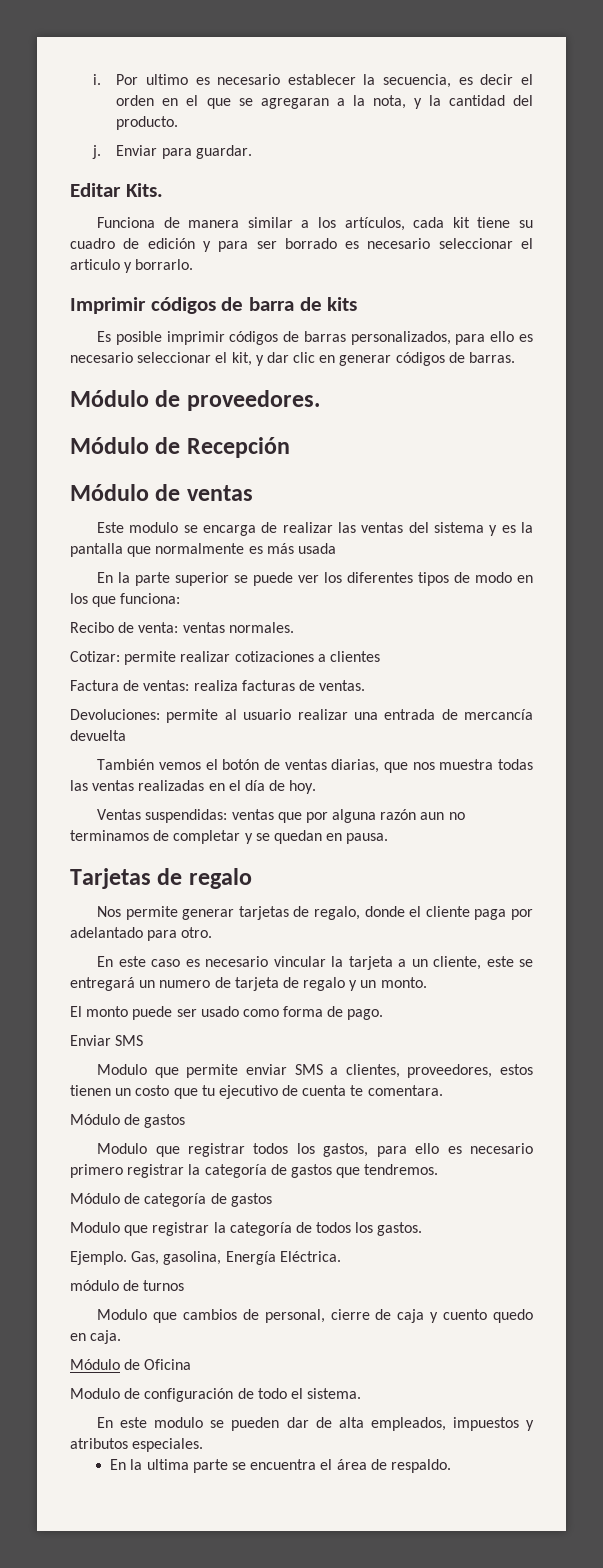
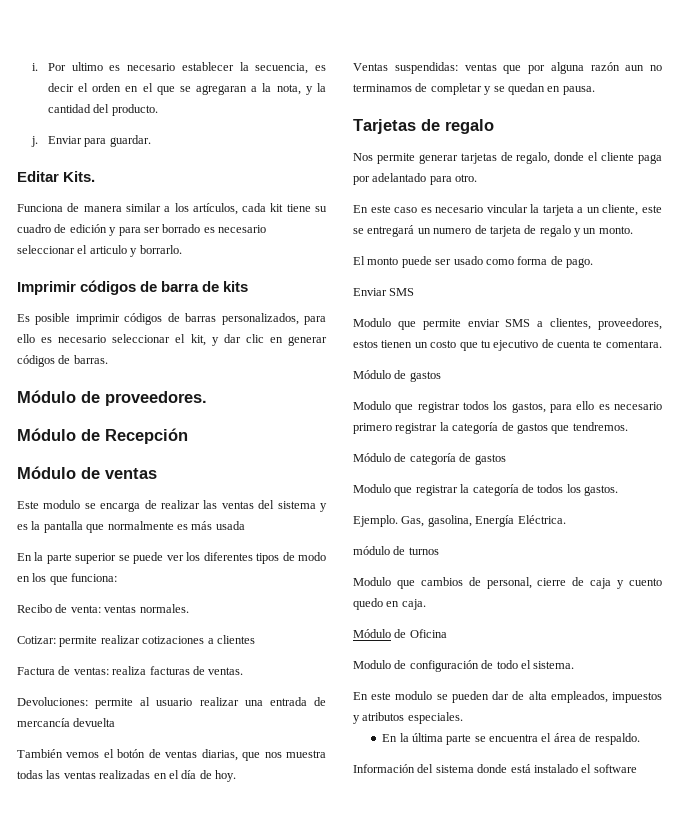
- En la ultima parte se encuentra el área de respaldo.
+ En la última parte se encuentra el área de respaldo.
+ Información del sistema donde está instalado el software

